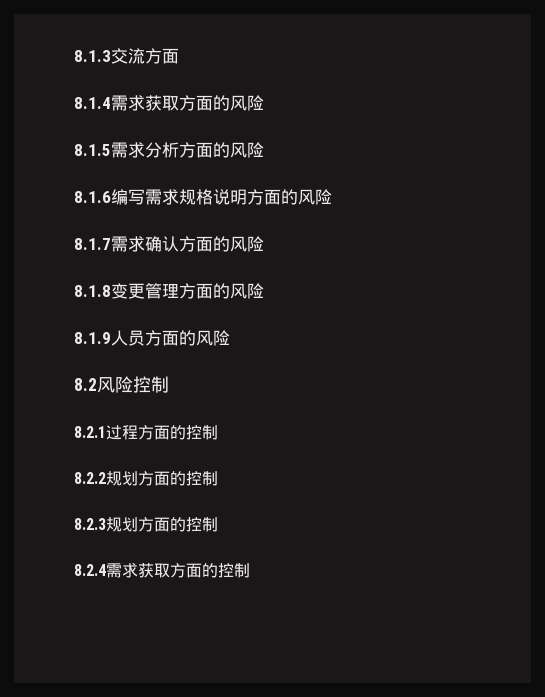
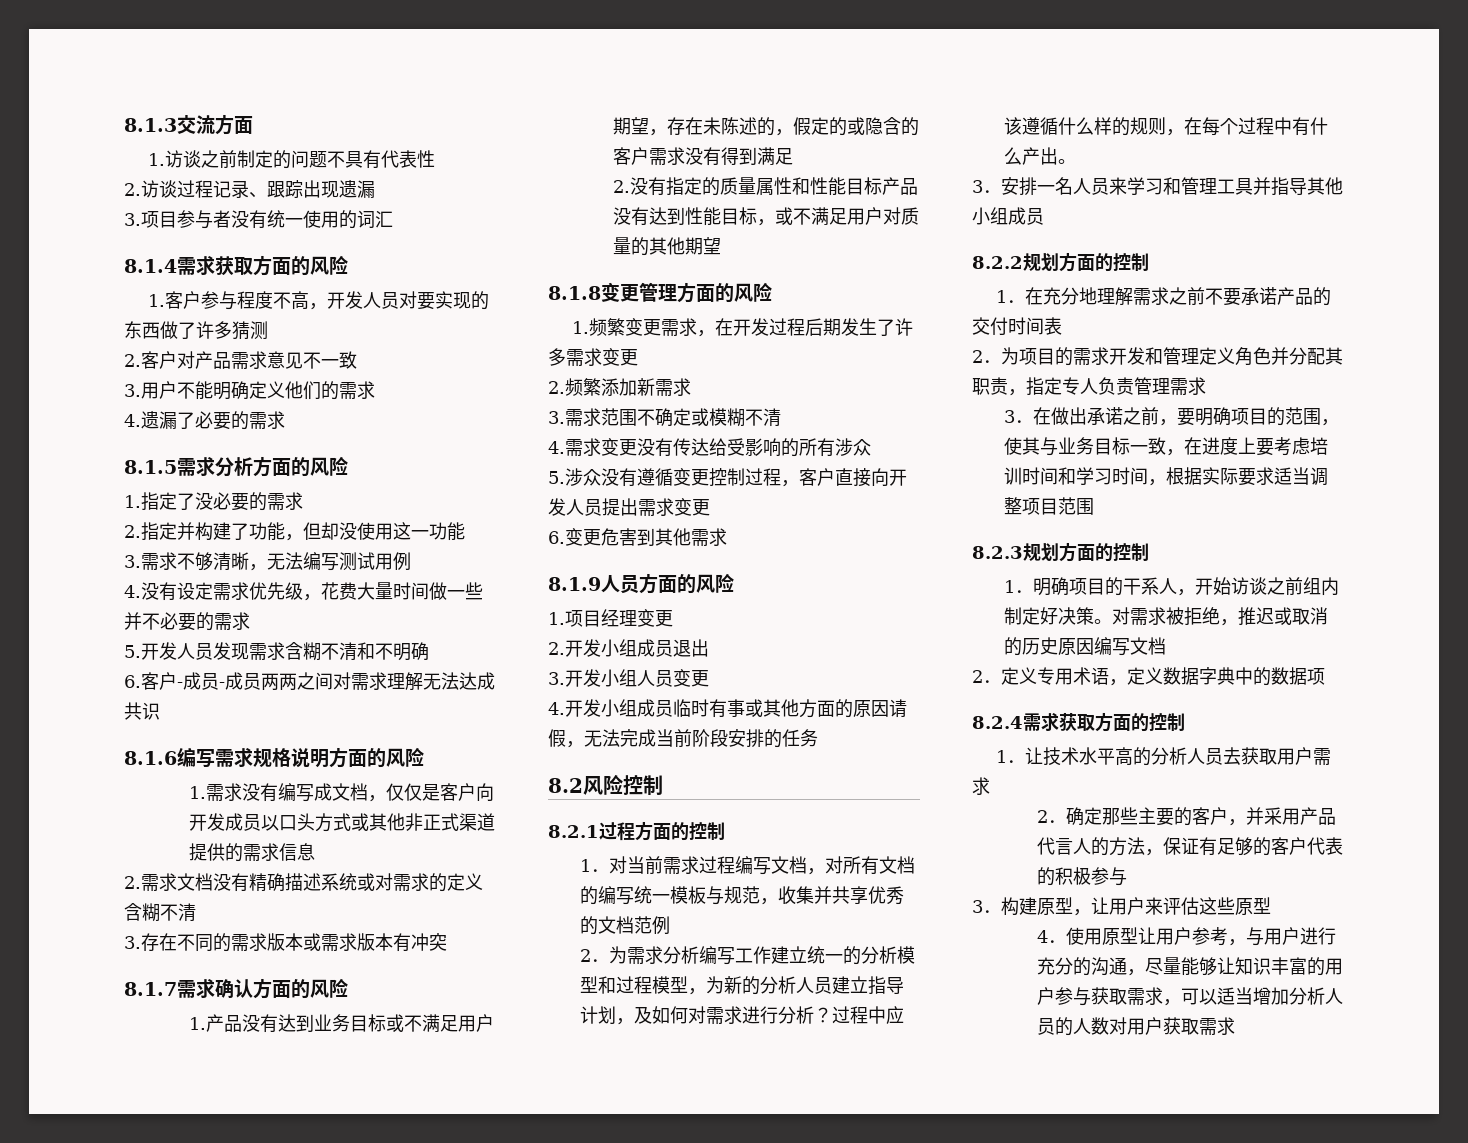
+ 1.访谈之前制定的问题不具有代表性
+ 2.访谈过程记录、跟踪出现遗漏
+ 3.项目参与者没有统一使用的词汇
+ 1.客户参与程度不高，开发人员对要实现的东西做了许多猜测
+ 2.客户对产品需求意见不一致
+ 3.用户不能明确定义他们的需求
+ 4.遗漏了必要的需求
+ 1.指定了没必要的需求
+ 2.指定并构建了功能，但却没使用这一功能
+ 3.需求不够清晰，无法编写测试用例
+ 4.没有设定需求优先级，花费大量时间做一些并不必要的需求
+ 5.开发人员发现需求含糊不清和不明确
+ 6.客户-成员-成员两两之间对需求理解无法达成共识
+ 1.需求没有编写成文档，仅仅是客户向开发成员以口头方式或其他非正式渠道提供的需求信息
+ 2.需求文档没有精确描述系统或对需求的定义含糊不清
+ 3.存在不同的需求版本或需求版本有冲突
+ 1.产品没有达到业务目标或不满足用户期望，存在未陈述的，假定的或隐含的客户需求没有得到满足
+ 2.没有指定的质量属性和性能目标产品没有达到性能目标，或不满足用户对质量的其他期望
+ 1.频繁变更需求，在开发过程后期发生了许多需求变更
+ 2.频繁添加新需求
+ 3.需求范围不确定或模糊不清
+ 4.需求变更没有传达给受影响的所有涉众
+ 5.涉众没有遵循变更控制过程，客户直接向开发人员提出需求变更
+ 6.变更危害到其他需求
+ 1.项目经理变更
+ 2.开发小组成员退出
+ 3.开发小组人员变更
+ 4.开发小组成员临时有事或其他方面的原因请假，无法完成当前阶段安排的任务
+ 1．对当前需求过程编写文档，对所有文档的编写统一模板与规范，收集并共享优秀的文档范例
+ 2．为需求分析编写工作建立统一的分析模型和过程模型，为新的分析人员建立指导计划，及如何对需求进行分析？过程中应该遵循什么样的规则，在每个过程中有什么产出。
+ 3．安排一名人员来学习和管理工具并指导其他小组成员
+ 1．在充分地理解需求之前不要承诺产品的交付时间表
+ 2．为项目的需求开发和管理定义角色并分配其职责，指定专人负责管理需求
+ 3．在做出承诺之前，要明确项目的范围，使其与业务目标一致，在进度上要考虑培训时间和学习时间，根据实际要求适当调整项目范围
+ 1．明确项目的干系人，开始访谈之前组内制定好决策。对需求被拒绝，推迟或取消的历史原因编写文档
+ 2．定义专用术语，定义数据字典中的数据项
+ 1．让技术水平高的分析人员去获取用户需求
+ 2．确定那些主要的客户，并采用产品代言人的方法，保证有足够的客户代表的积极参与
+ 3．构建原型，让用户来评估这些原型
+ 4．使用原型让用户参考，与用户进行充分的沟通，尽量能够让知识丰富的用户参与获取需求，可以适当增加分析人员的人数对用户获取需求

